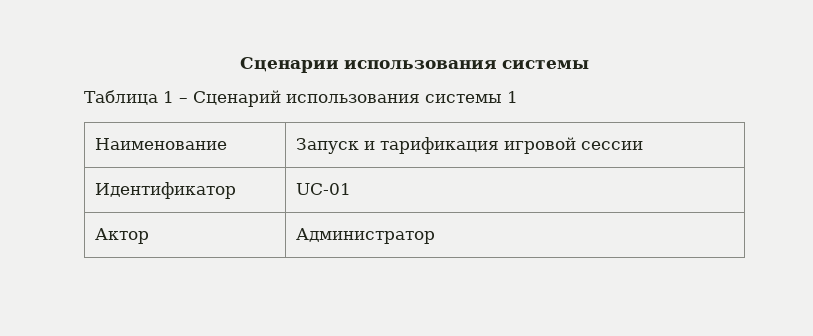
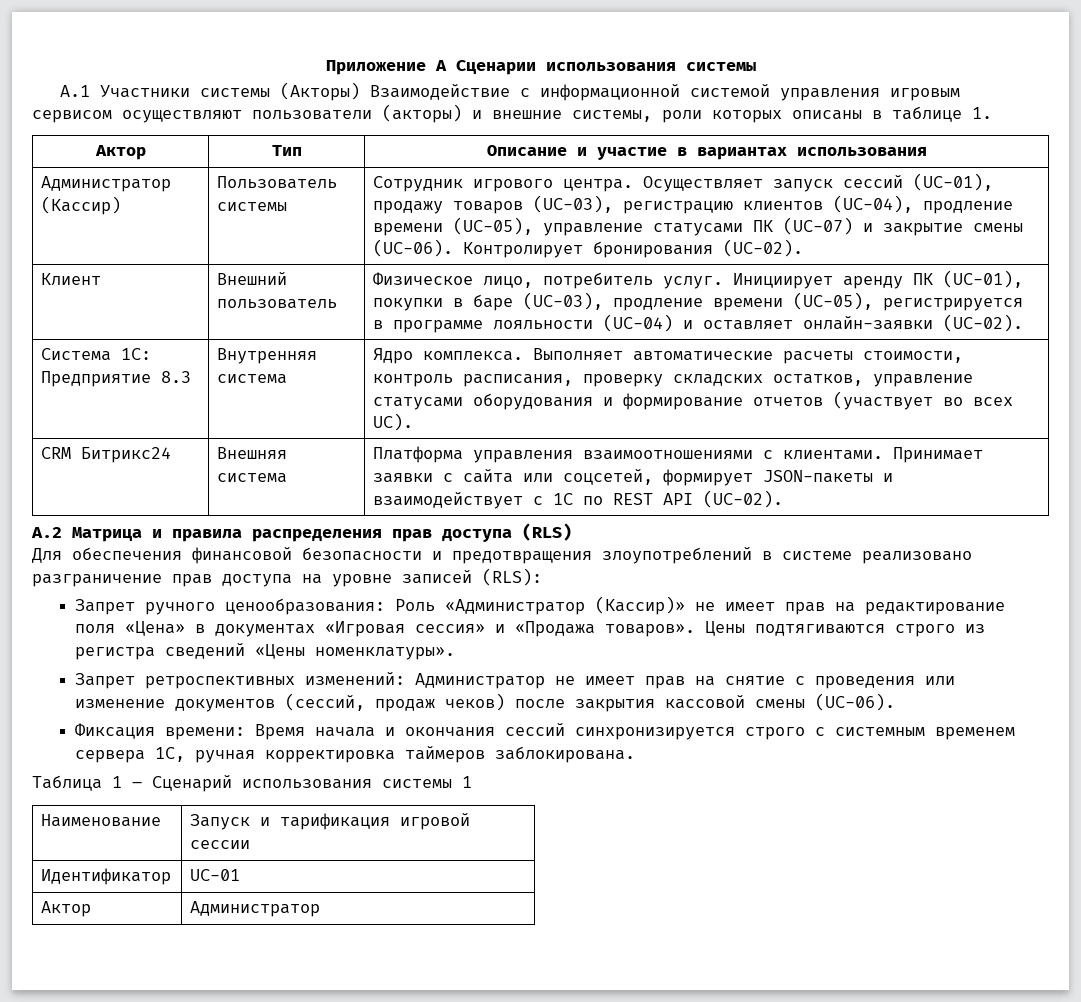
- Сценарии использования системы
+ Приложение А Сценарии использования системы
+ А.1 Участники системы (Акторы) Взаимодействие с информационной системой управления игровым сервисом осуществляют пользователи (акторы) и внешние системы, роли которых описаны в таблице 1.
+ Актор | Тип | Описание и участие в вариантах использования
+ Администратор (Кассир) | Пользователь системы | Сотрудник игрового центра. Осуществляет запуск сессий (UC-01), продажу товаров (UC-03), регистрацию клиентов (UC-04), продление времени (UC-05), управление статусами ПК (UC-07) и закрытие смены (UC-06). Контролирует бронирования (UC-02).
+ Клиент | Внешний пользователь | Физическое лицо, потребитель услуг. Инициирует аренду ПК (UC-01), покупки в баре (UC-03), продление времени (UC-05), регистрируется в программе лояльности (UC-04) и оставляет онлайн-заявки (UC-02).
+ Система 1С: Предприятие 8.3 | Внутренняя система | Ядро комплекса. Выполняет автоматические расчеты стоимости, контроль расписания, проверку складских остатков, управление статусами оборудования и формирование отчетов (участвует во всех UC).
+ CRM Битрикс24 | Внешняя система | Платформа управления взаимоотношениями с клиентами. Принимает заявки с сайта или соцсетей, формирует JSON-пакеты и взаимодействует с 1С по REST API (UC-02).
+ А.2 Матрица и правила распределения прав доступа (RLS)
+ Для обеспечения финансовой безопасности и предотвращения злоупотреблений в системе реализовано разграничение прав доступа на уровне записей (RLS):
+ Запрет ручного ценообразования: Роль «Администратор (Кассир)» не имеет прав на редактирование поля «Цена» в документах «Игровая сессия» и «Продажа товаров». Цены подтягиваются строго из регистра сведений «Цены номенклатуры».
+ Запрет ретроспективных изменений: Администратор не имеет прав на снятие с проведения или изменение документов (сессий, продаж чеков) после закрытия кассовой смены (UC-06).
+ Фиксация времени: Время начала и окончания сессий синхронизируется строго с системным временем сервера 1С, ручная корректировка таймеров заблокирована.

